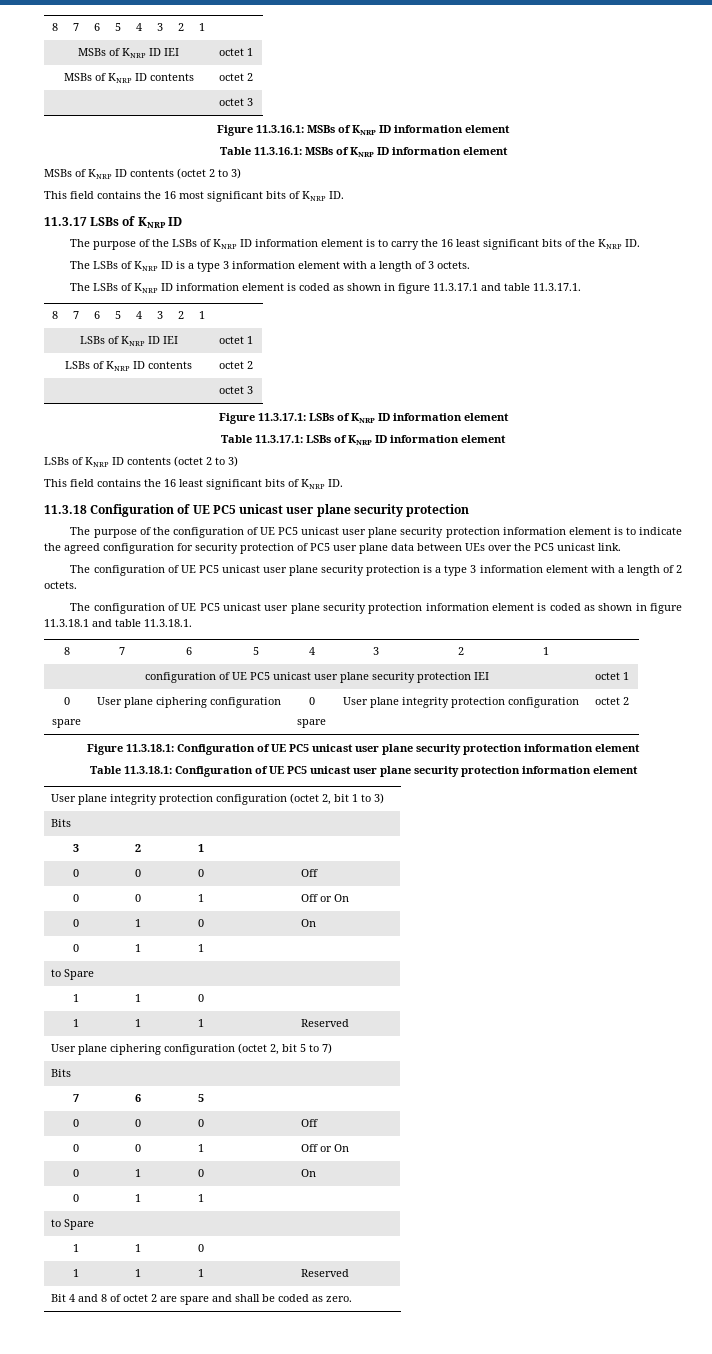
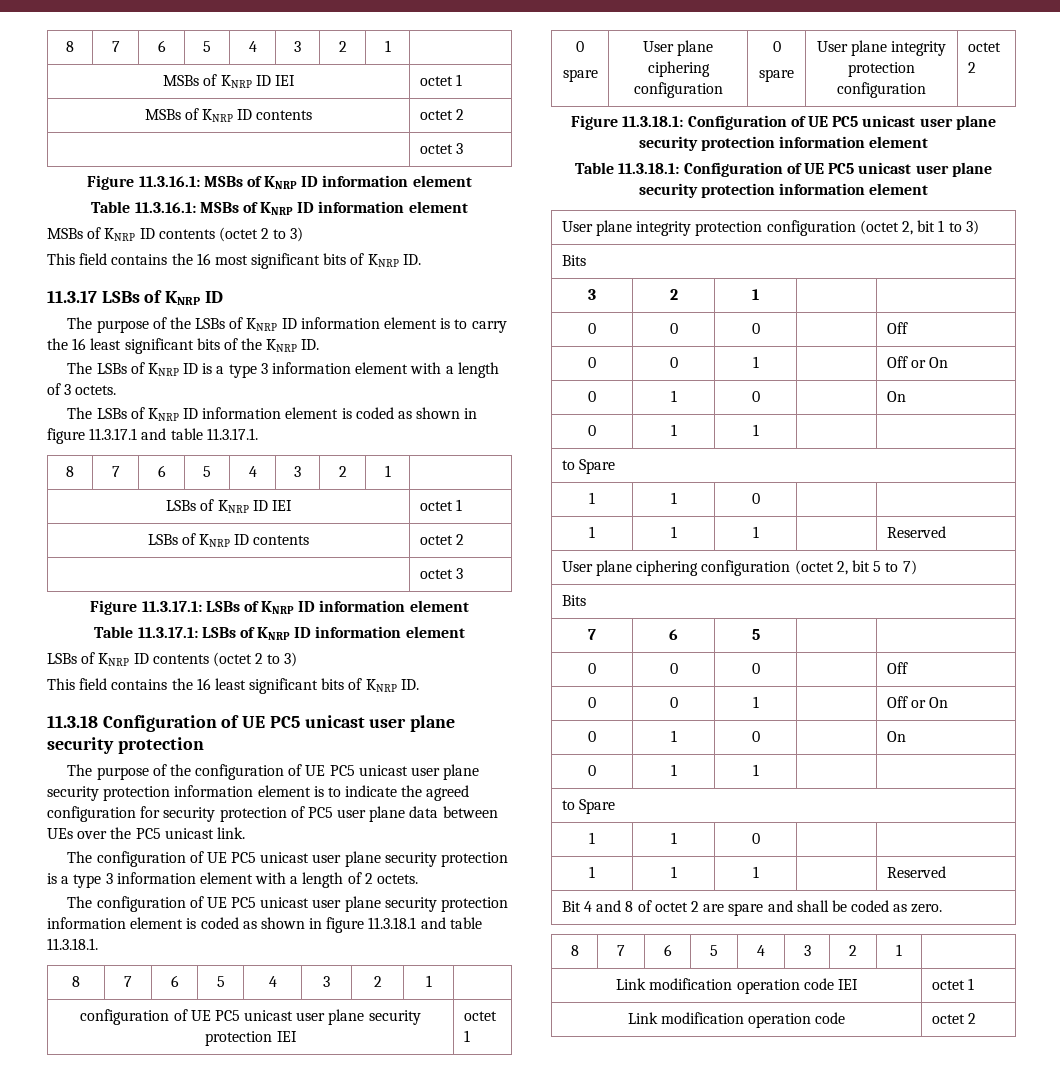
  Bit 4 and 8 of octet 2 are spare and shall be coded as zero.
+ 8 | 7 | 6 | 5 | 4 | 3 | 2 | 1 |
+ Link modification operation code IEI | octet 1
+ Link modification operation code | octet 2

